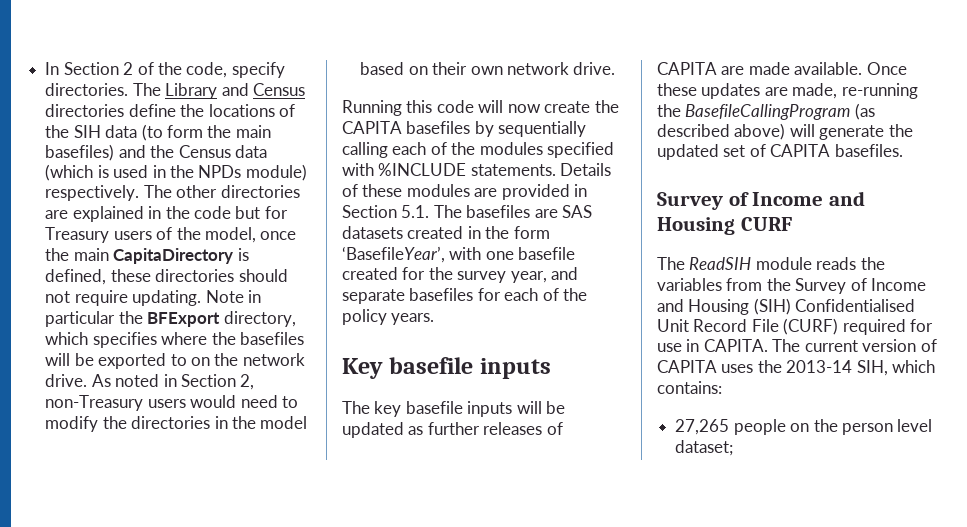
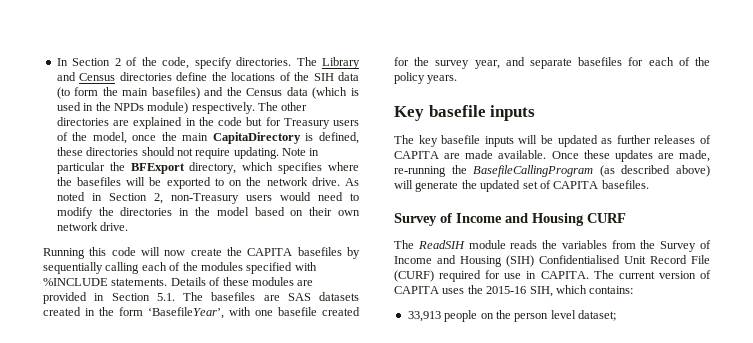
- The current version of CAPITA uses the 2013-14 SIH, which contains:
+ The current version of CAPITA uses the 2015-16 SIH, which contains:
- 27,265 people on the person level dataset;
+ 33,913 people on the person level dataset;

